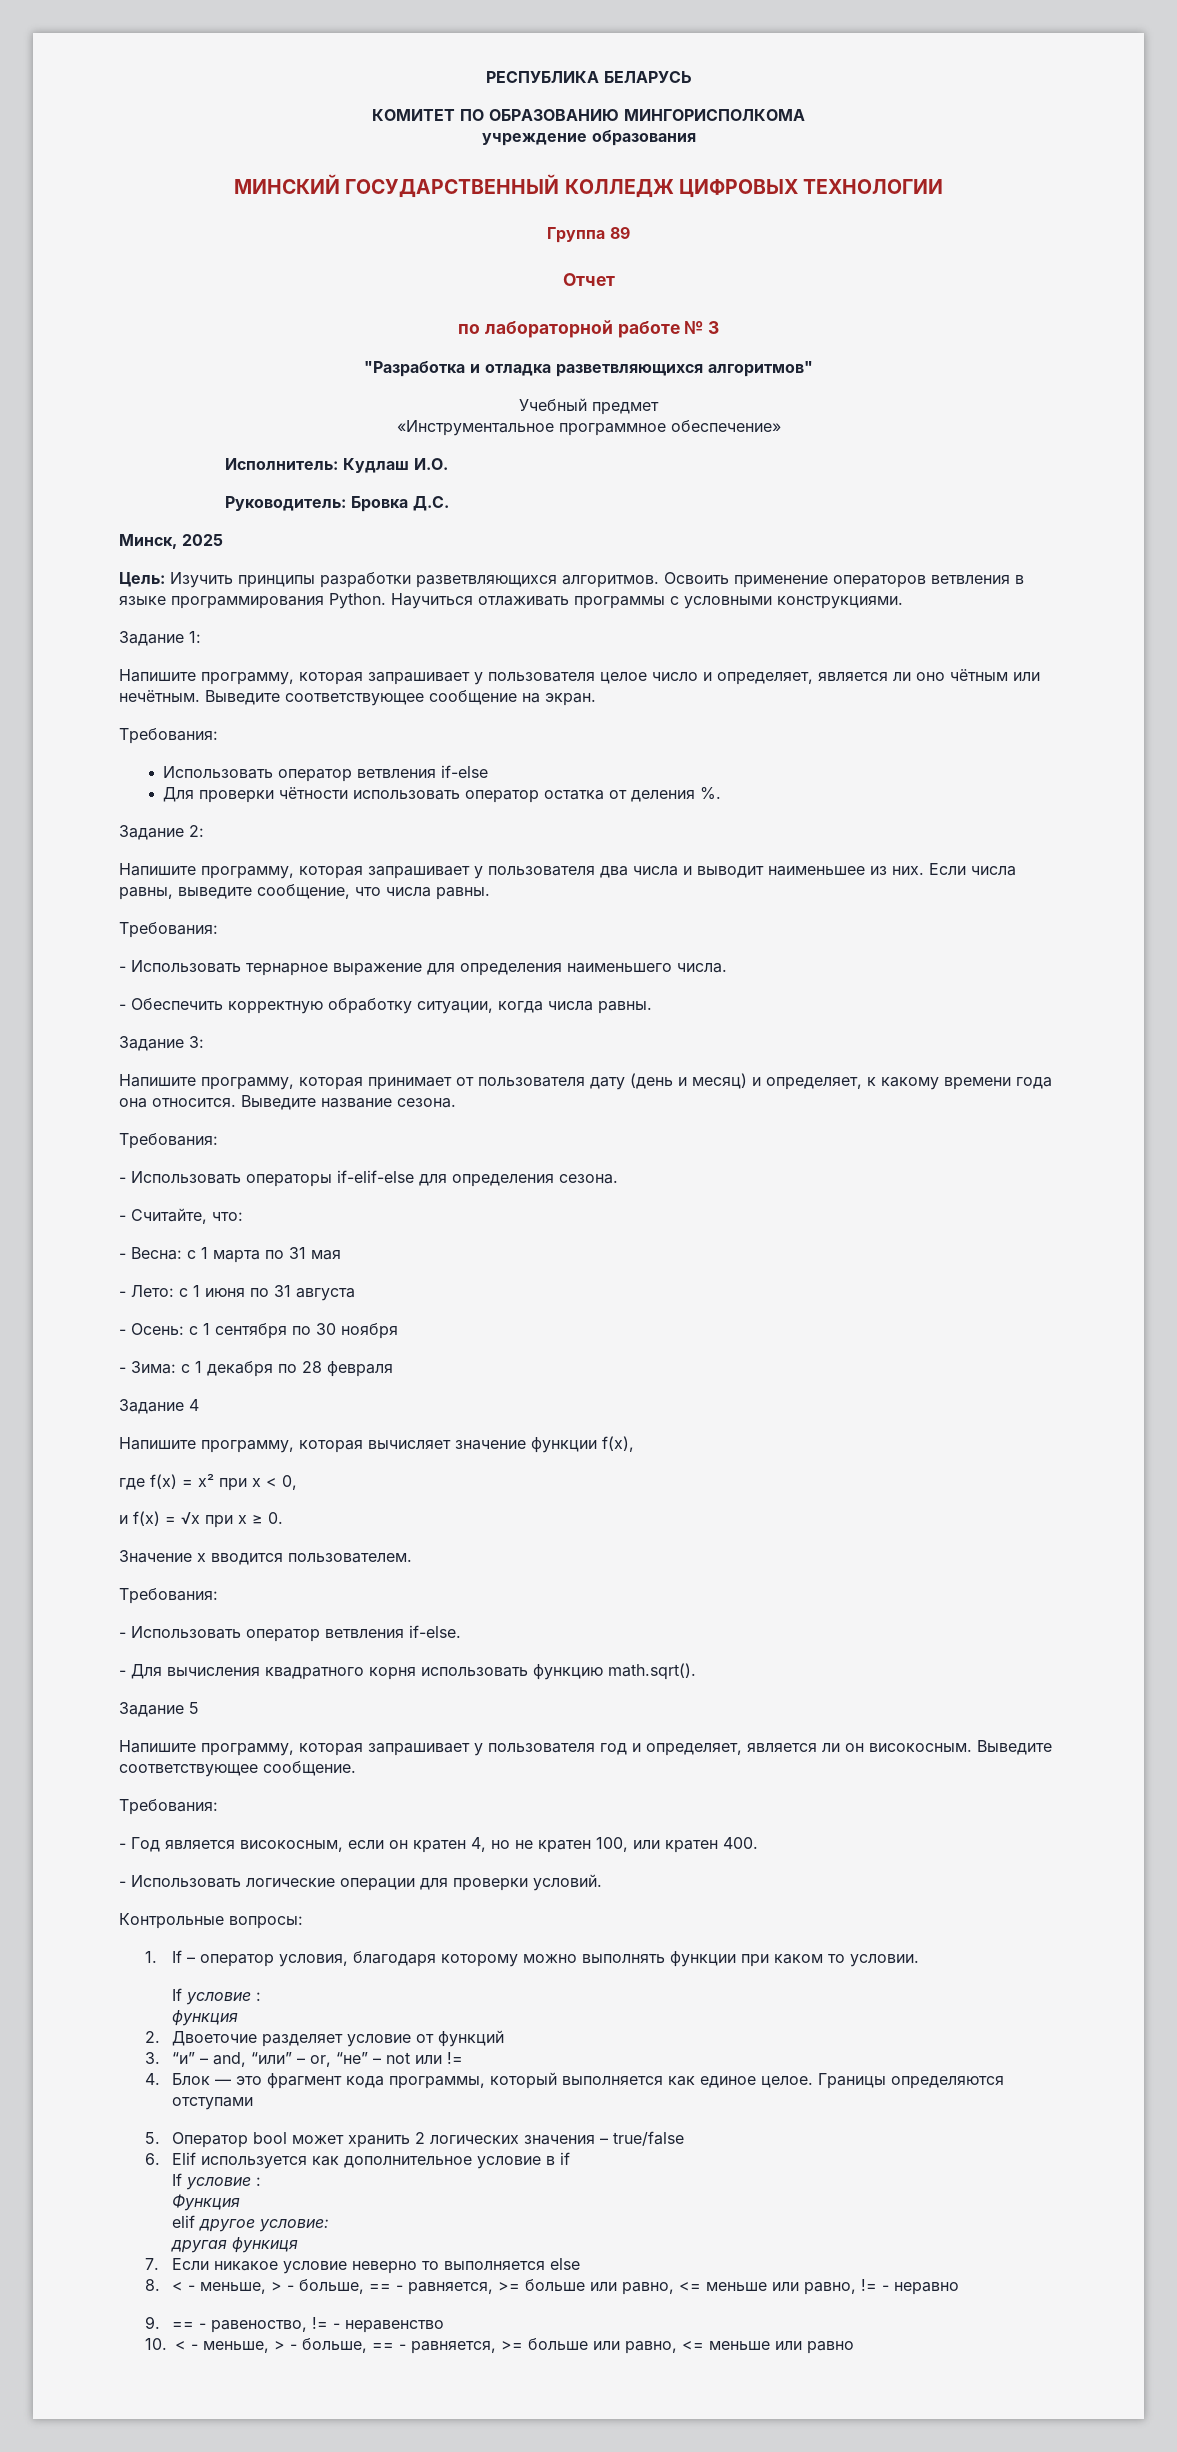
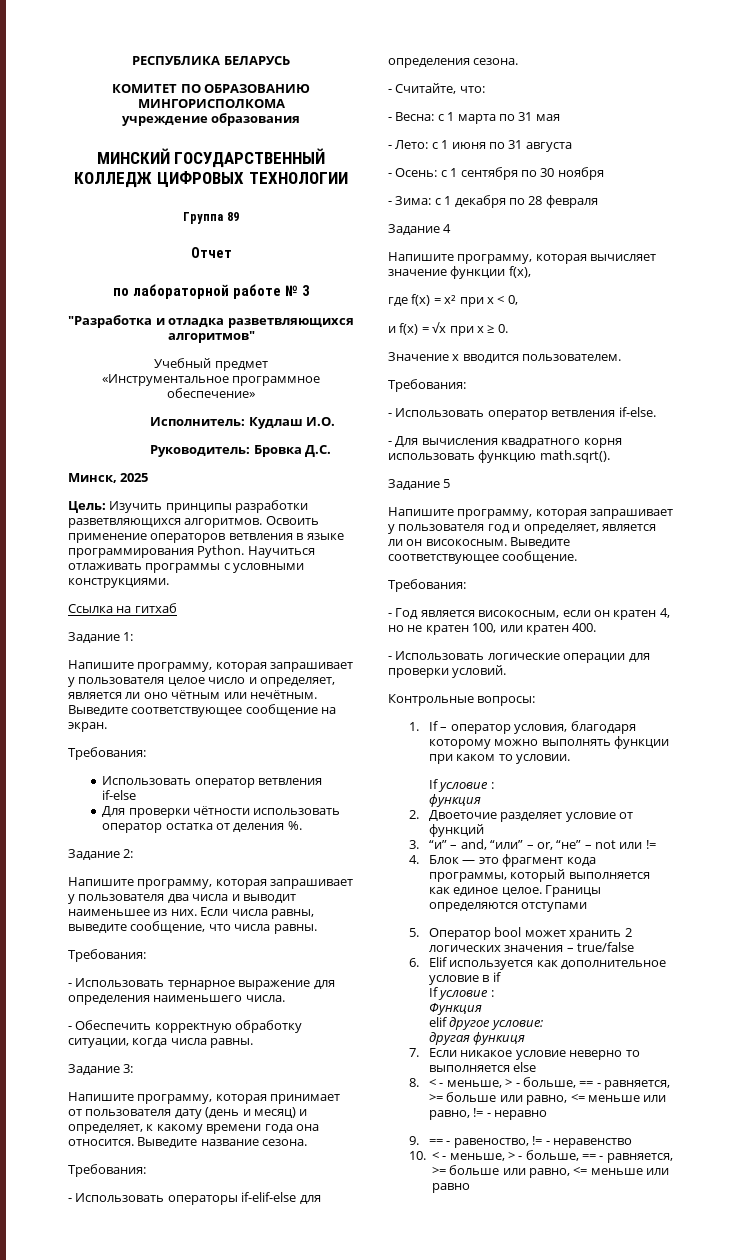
+ Ссылка на гитхаб

